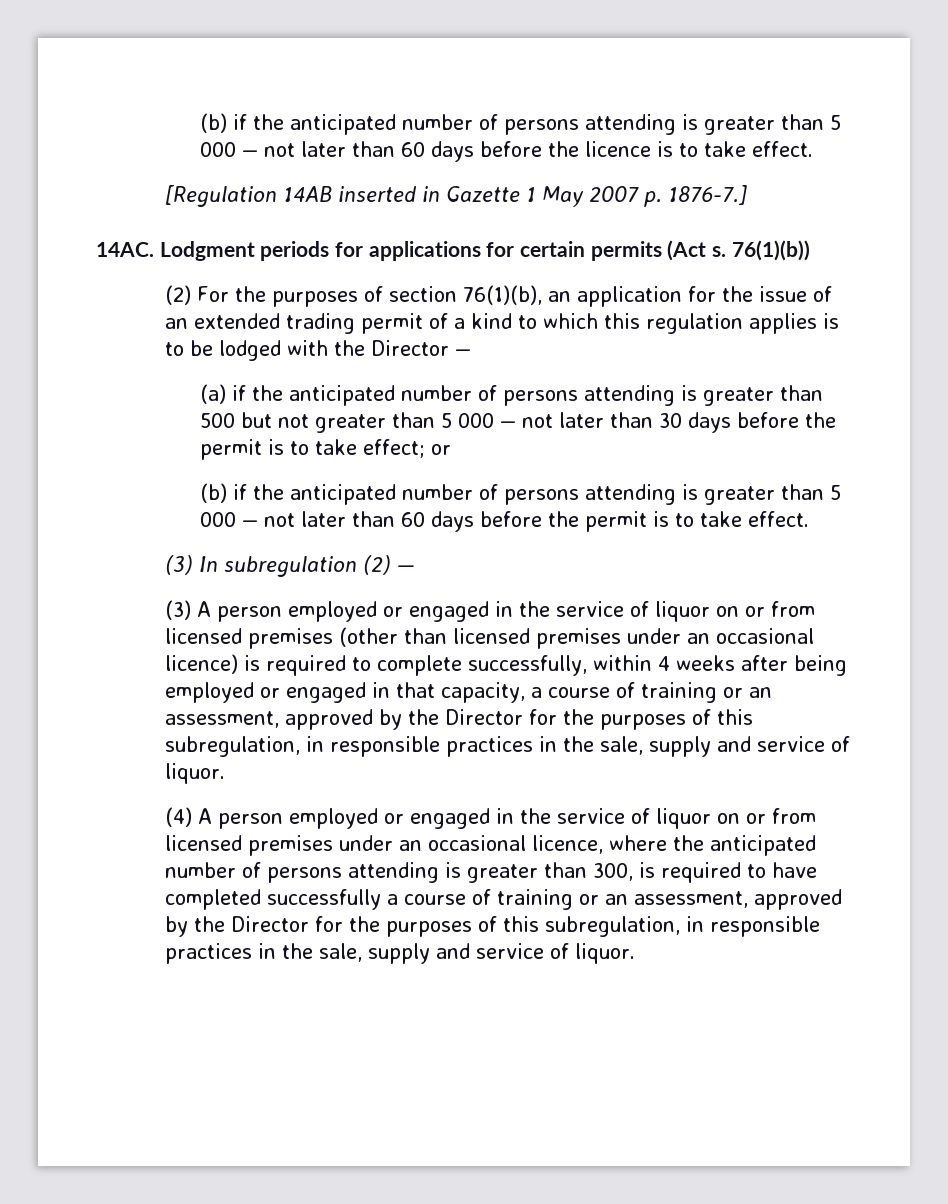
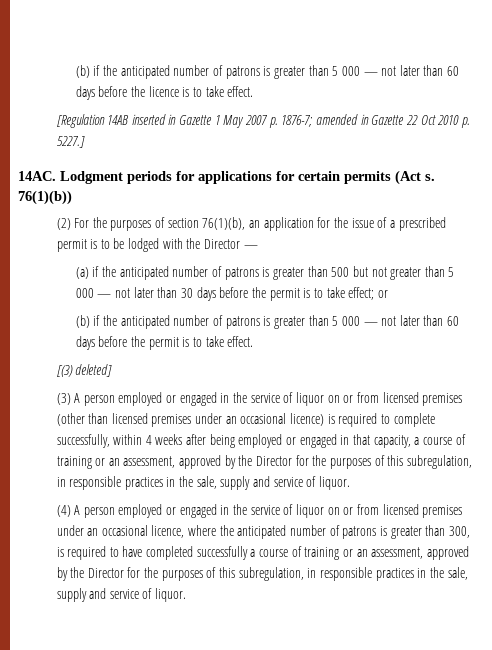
- (b) if the anticipated number of persons attending is greater than 5 000 — not later than 60 days before the licence is to take effect.
+ (b) if the anticipated number of patrons is greater than 5 000 — not later than 60 days before the licence is to take effect.
- [Regulation 14AB inserted in Gazette 1 May 2007 p. 1876-7.]
+ [Regulation 14AB inserted in Gazette 1 May 2007 p. 1876-7; amended in Gazette 22 Oct 2010 p. 5227.]
- (2) For the purposes of section 76(1)(b), an application for the issue of an extended trading permit of a kind to which this regulation applies is to be lodged with the Director —
+ (2) For the purposes of section 76(1)(b), an application for the issue of a prescribed permit is to be lodged with the Director —
- (a) if the anticipated number of persons attending is greater than 500 but not greater than 5 000 — not later than 30 days before the permit is to take effect; or
+ (a) if the anticipated number of patrons is greater than 500 but not greater than 5 000 — not later than 30 days before the permit is to take effect; or
- (b) if the anticipated number of persons attending is greater than 5 000 — not later than 60 days before the permit is to take effect.
+ (b) if the anticipated number of patrons is greater than 5 000 — not later than 60 days before the permit is to take effect.
- (3) In subregulation (2) —
+ [(3) deleted]
- (4) A person employed or engaged in the service of liquor on or from licensed premises under an occasional licence, where the anticipated number of persons attending is greater than 300, is required to have completed successfully a course of training or an assessment, approved by the Director for the purposes of this subregulation, in responsible practices in the sale, supply and service of liquor.
+ (4) A person employed or engaged in the service of liquor on or from licensed premises under an occasional licence, where the anticipated number of patrons is greater than 300, is required to have completed successfully a course of training or an assessment, approved by the Director for the purposes of this subregulation, in responsible practices in the sale, supply and service of liquor.

